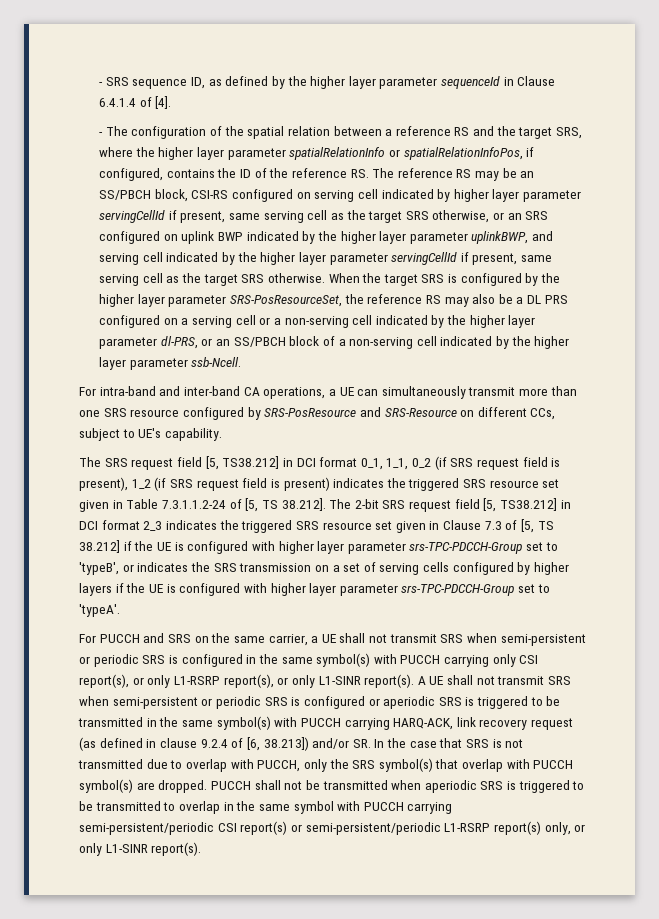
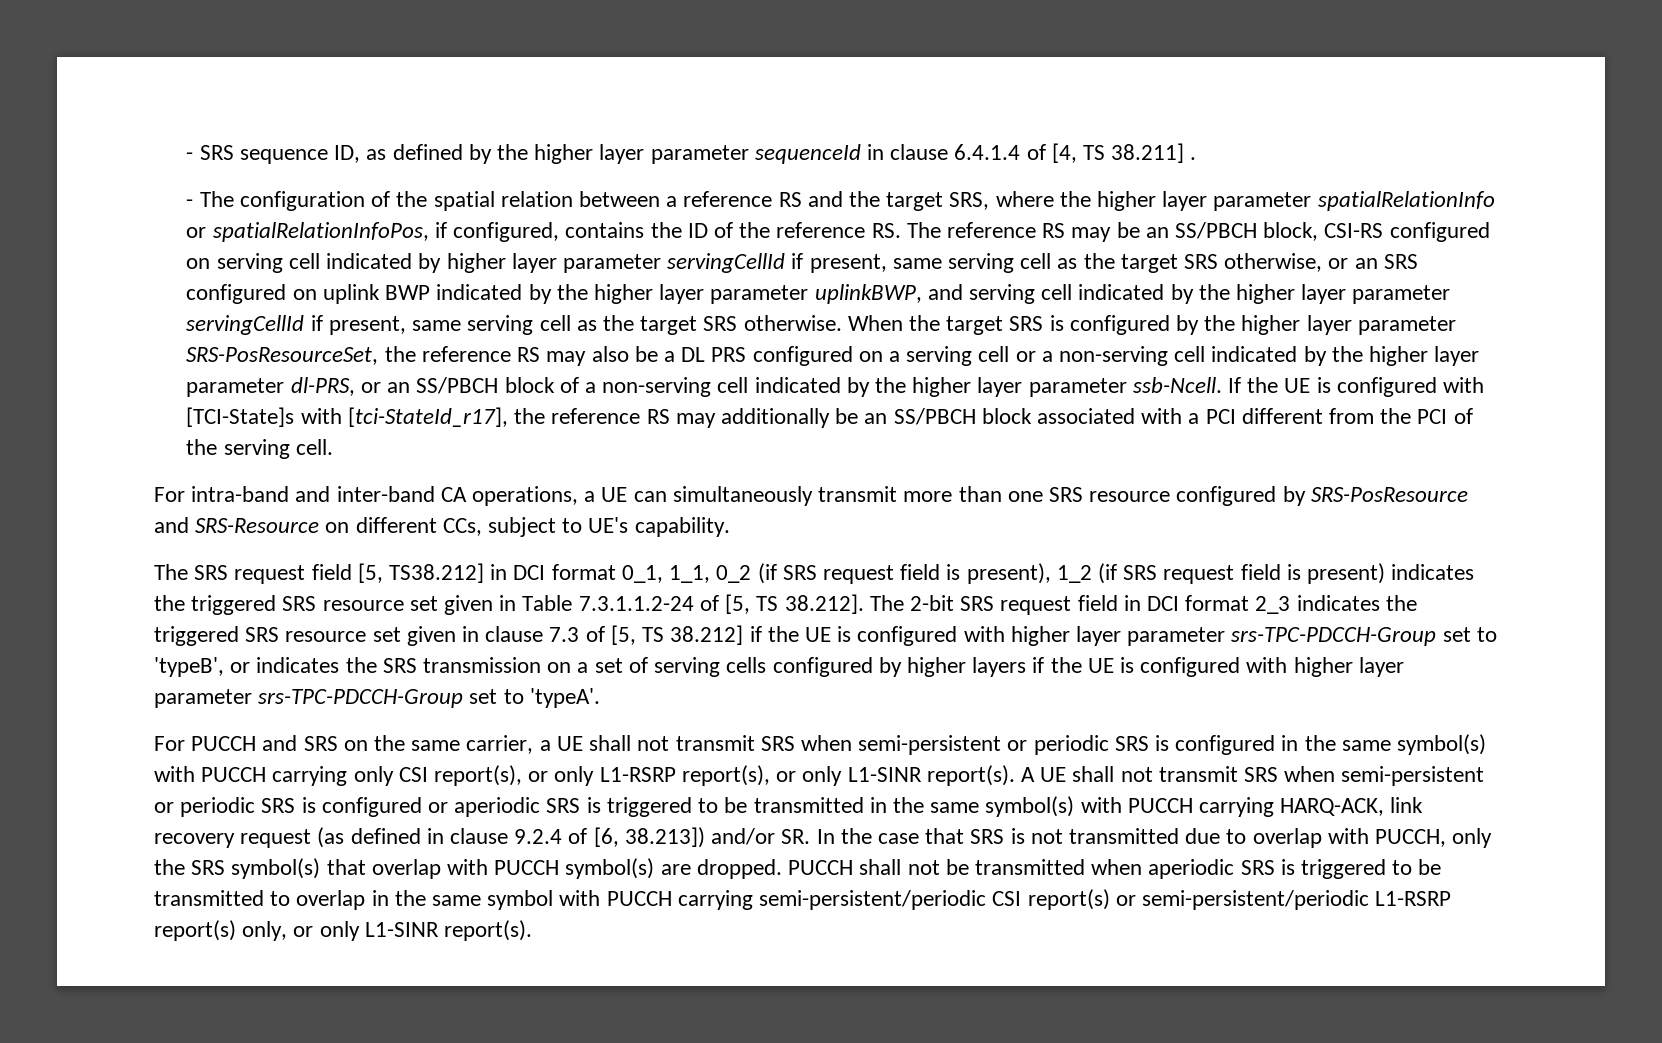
- - SRS sequence ID, as defined by the higher layer parameter sequenceId in Clause 6.4.1.4 of [4].
+ - SRS sequence ID, as defined by the higher layer parameter sequenceId in clause 6.4.1.4 of [4, TS 38.211] .
+ If the UE is configured with [TCI-State]s with [tci-StateId_r17], the reference RS may additionally be an SS/PBCH block associated with a PCI different from the PCI of the serving cell.
- The SRS request field [5, TS38.212] in DCI format 0_1, 1_1, 0_2 (if SRS request field is present), 1_2 (if SRS request field is present) indicates the triggered SRS resource set given in Table 7.3.1.1.2-24 of [5, TS 38.212]. The 2-bit SRS request field [5, TS38.212] in DCI format 2_3 indicates the triggered SRS resource set given in Clause 7.3 of [5, TS 38.212] if the UE is configured with higher layer parameter srs-TPC-PDCCH-Group set to 'typeB', or indicates the SRS transmission on a set of serving cells configured by higher layers if the UE is configured with higher layer parameter srs-TPC-PDCCH-Group set to 'typeA'.
+ The SRS request field [5, TS38.212] in DCI format 0_1, 1_1, 0_2 (if SRS request field is present), 1_2 (if SRS request field is present) indicates the triggered SRS resource set given in Table 7.3.1.1.2-24 of [5, TS 38.212]. The 2-bit SRS request field in DCI format 2_3 indicates the triggered SRS resource set given in clause 7.3 of [5, TS 38.212] if the UE is configured with higher layer parameter srs-TPC-PDCCH-Group set to 'typeB', or indicates the SRS transmission on a set of serving cells configured by higher layers if the UE is configured with higher layer parameter srs-TPC-PDCCH-Group set to 'typeA'.

